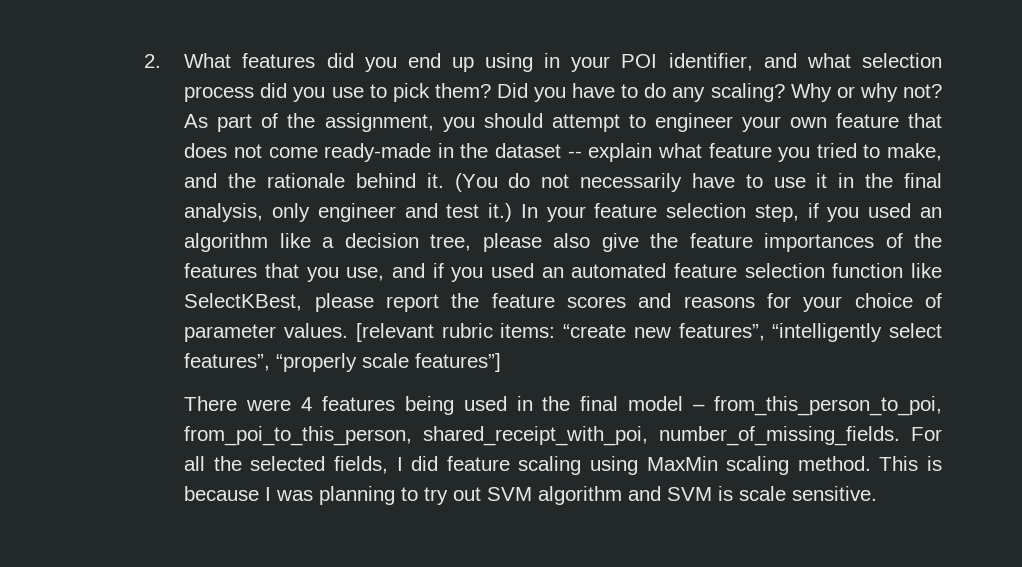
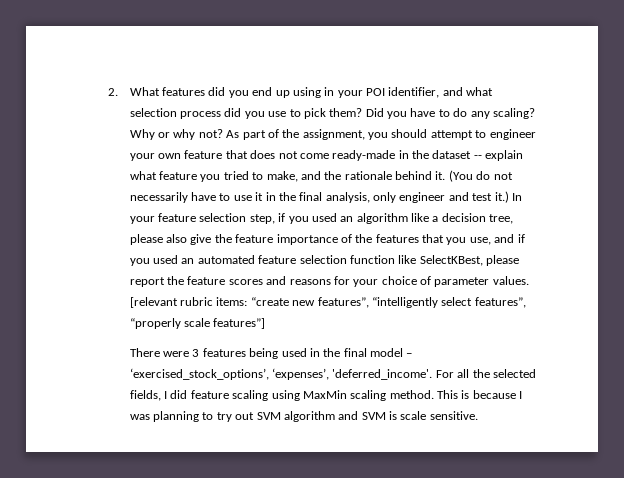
- In your feature selection step, if you used an algorithm like a decision tree, please also give the feature importances of the features that you use, and if you used an automated feature selection function like SelectKBest, please report the feature scores and reasons for your choice of parameter values.
+ In your feature selection step, if you used an algorithm like a decision tree, please also give the feature importance of the features that you use, and if you used an automated feature selection function like SelectKBest, please report the feature scores and reasons for your choice of parameter values.
- There were 4 features being used in the final model – from_this_person_to_poi, from_poi_to_this_person, shared_receipt_with_poi, number_of_missing_fields.
+ There were 3 features being used in the final model – ‘exercised_stock_options’, ‘expenses’, 'deferred_income'.

